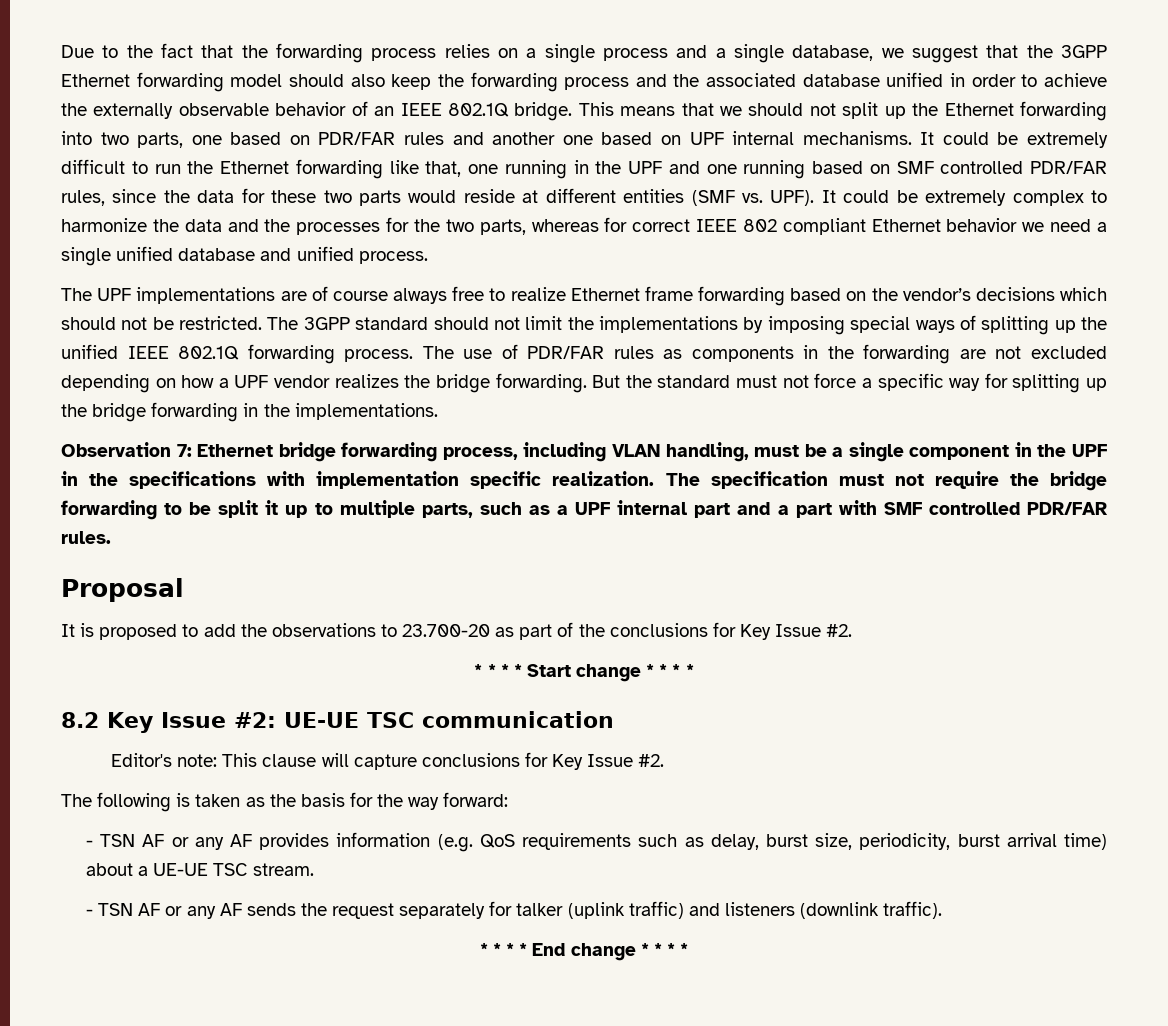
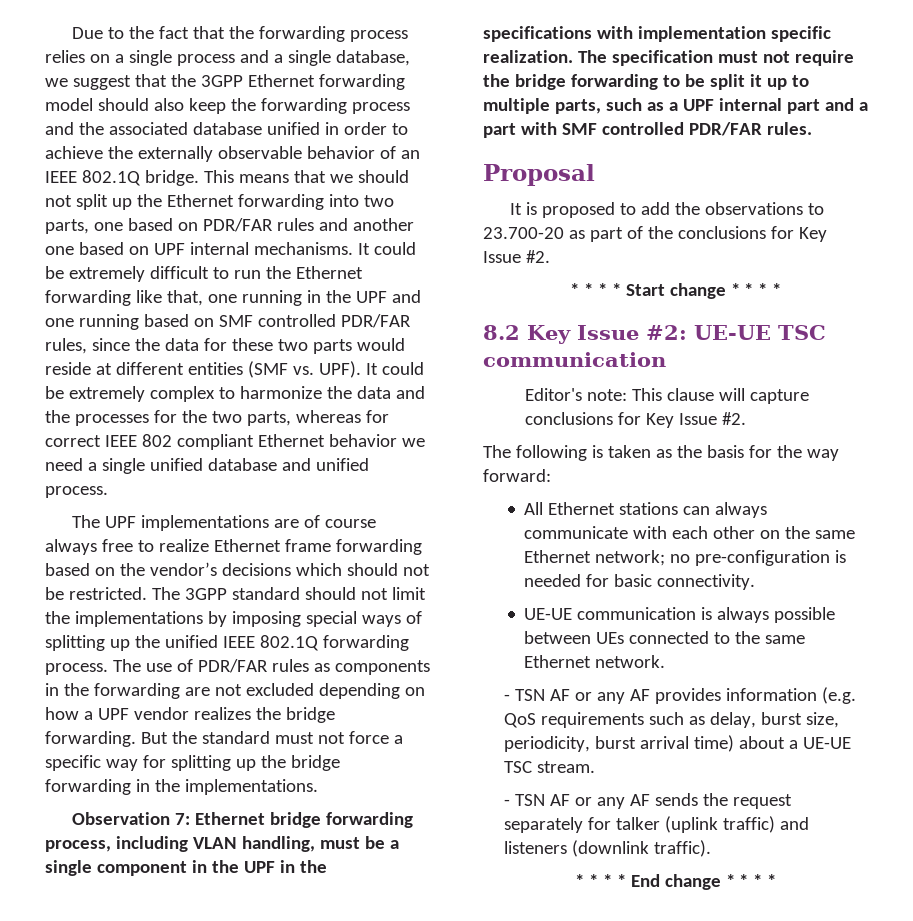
+ All Ethernet stations can always communicate with each other on the same Ethernet network; no pre-configuration is needed for basic connectivity.
+ UE-UE communication is always possible between UEs connected to the same Ethernet network.

